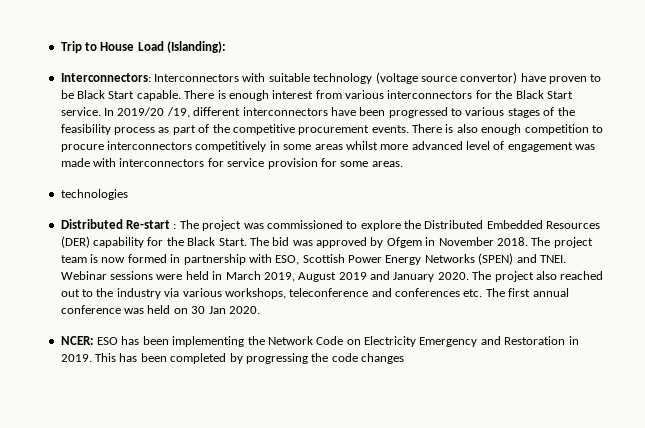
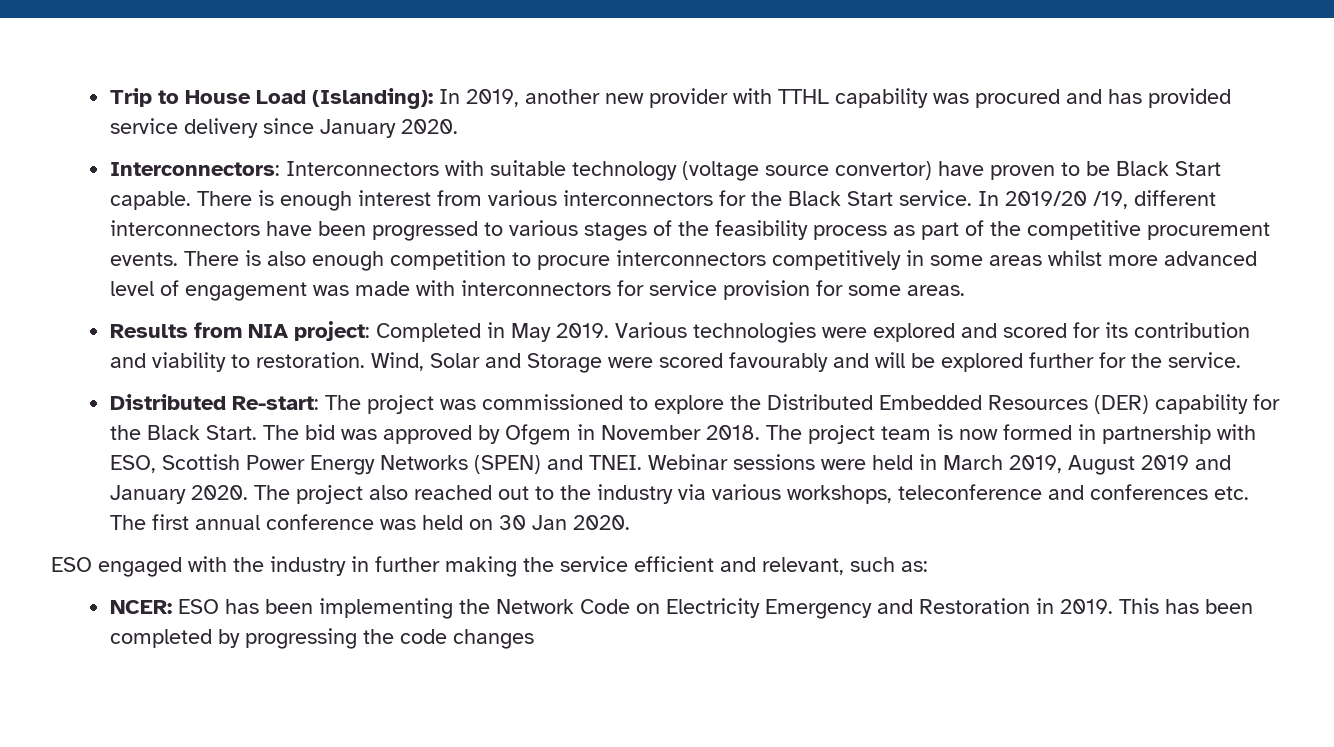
- Trip to House Load (Islanding):
+ Trip to House Load (Islanding): In 2019, another new provider with TTHL capability was procured and has provided service delivery since January 2020.
- technologies
- Distributed Re-start : The project was commissioned to explore the Distributed Embedded Resources (DER) capability for the Black Start.
+ Results from NIA project: Completed in May 2019. Various technologies were explored and scored for its contribution and viability to restoration. Wind, Solar and Storage were scored favourably and will be explored further for the service.
+ Distributed Re-start: The project was commissioned to explore the Distributed Embedded Resources (DER) capability for the Black Start.
+ ESO engaged with the industry in further making the service efficient and relevant, such as:

